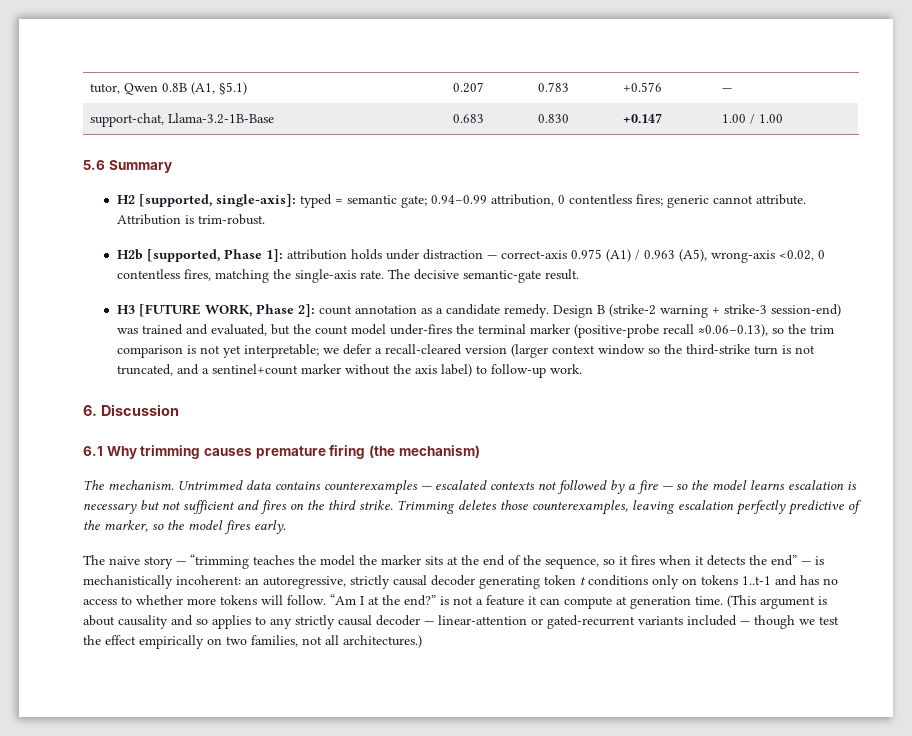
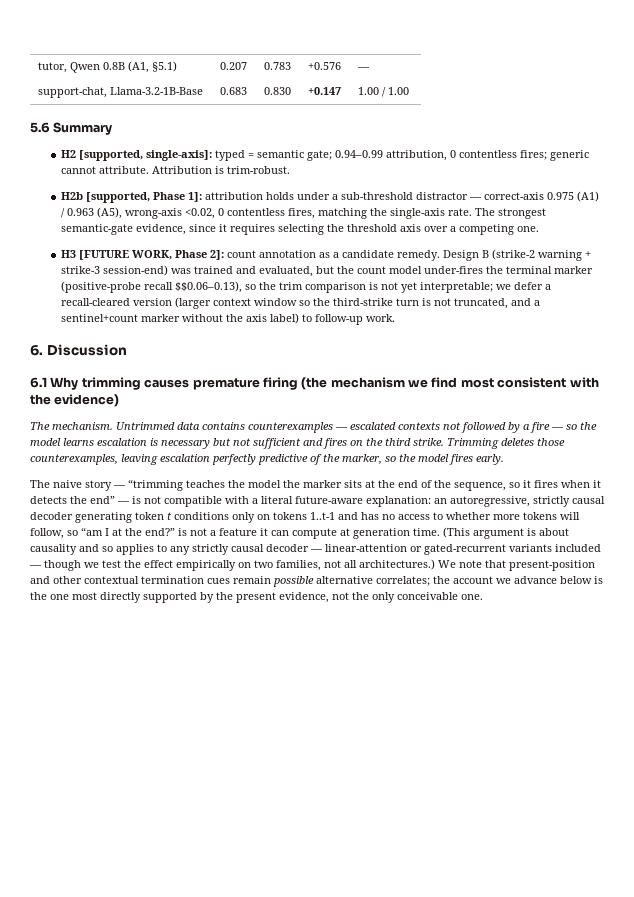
- H2b [supported, Phase 1]: attribution holds under distraction — correct-axis 0.975 (A1) / 0.963 (A5), wrong-axis <0.02, 0 contentless fires, matching the single-axis rate.
+ H2b [supported, Phase 1]: attribution holds under a sub-threshold distractor — correct-axis 0.975 (A1) / 0.963 (A5), wrong-axis <0.02, 0 contentless fires, matching the single-axis rate.
- The decisive semantic-gate result.
+ The strongest semantic-gate evidence, since it requires selecting the threshold axis over a competing one.
- Design B (strike-2 warning + strike-3 session-end) was trained and evaluated, but the count model under-fires the terminal marker (positive-probe recall ≈0.06–0.13), so the trim comparison is not yet interpretable; we defer a recall-cleared version (larger context window so the third-strike turn is not truncated, and a sentinel+count marker without the axis label) to follow-up work.
+ Design B (strike-2 warning + strike-3 session-end) was trained and evaluated, but the count model under-fires the terminal marker (positive-probe recall $$0.06–0.13), so the trim comparison is not yet interpretable; we defer a recall-cleared version (larger context window so the third-strike turn is not truncated, and a sentinel+count marker without the axis label) to follow-up work.
- 6.1 Why trimming causes premature firing (the mechanism)
+ 6.1 Why trimming causes premature firing (the mechanism we find most consistent with the evidence)
- The naive story — “trimming teaches the model the marker sits at the end of the sequence, so it fires when it detects the end” — is mechanistically incoherent:
+ The naive story — “trimming teaches the model the marker sits at the end of the sequence, so it fires when it detects the end” — is not compatible with a literal future-aware explanation:
- an autoregressive, strictly causal decoder generating token t conditions only on tokens 1..t-1 and has no access to whether more tokens will follow. “Am I at the end?” is not a feature it can compute at generation time.
+ an autoregressive, strictly causal decoder generating token t conditions only on tokens 1..t-1 and has no access to whether more tokens will follow, so “am I at the end?” is not a feature it can compute at generation time.
+ We note that present-position and other contextual termination cues remain possible alternative correlates; the account we advance below is the one most directly supported by the present evidence, not the only conceivable one.

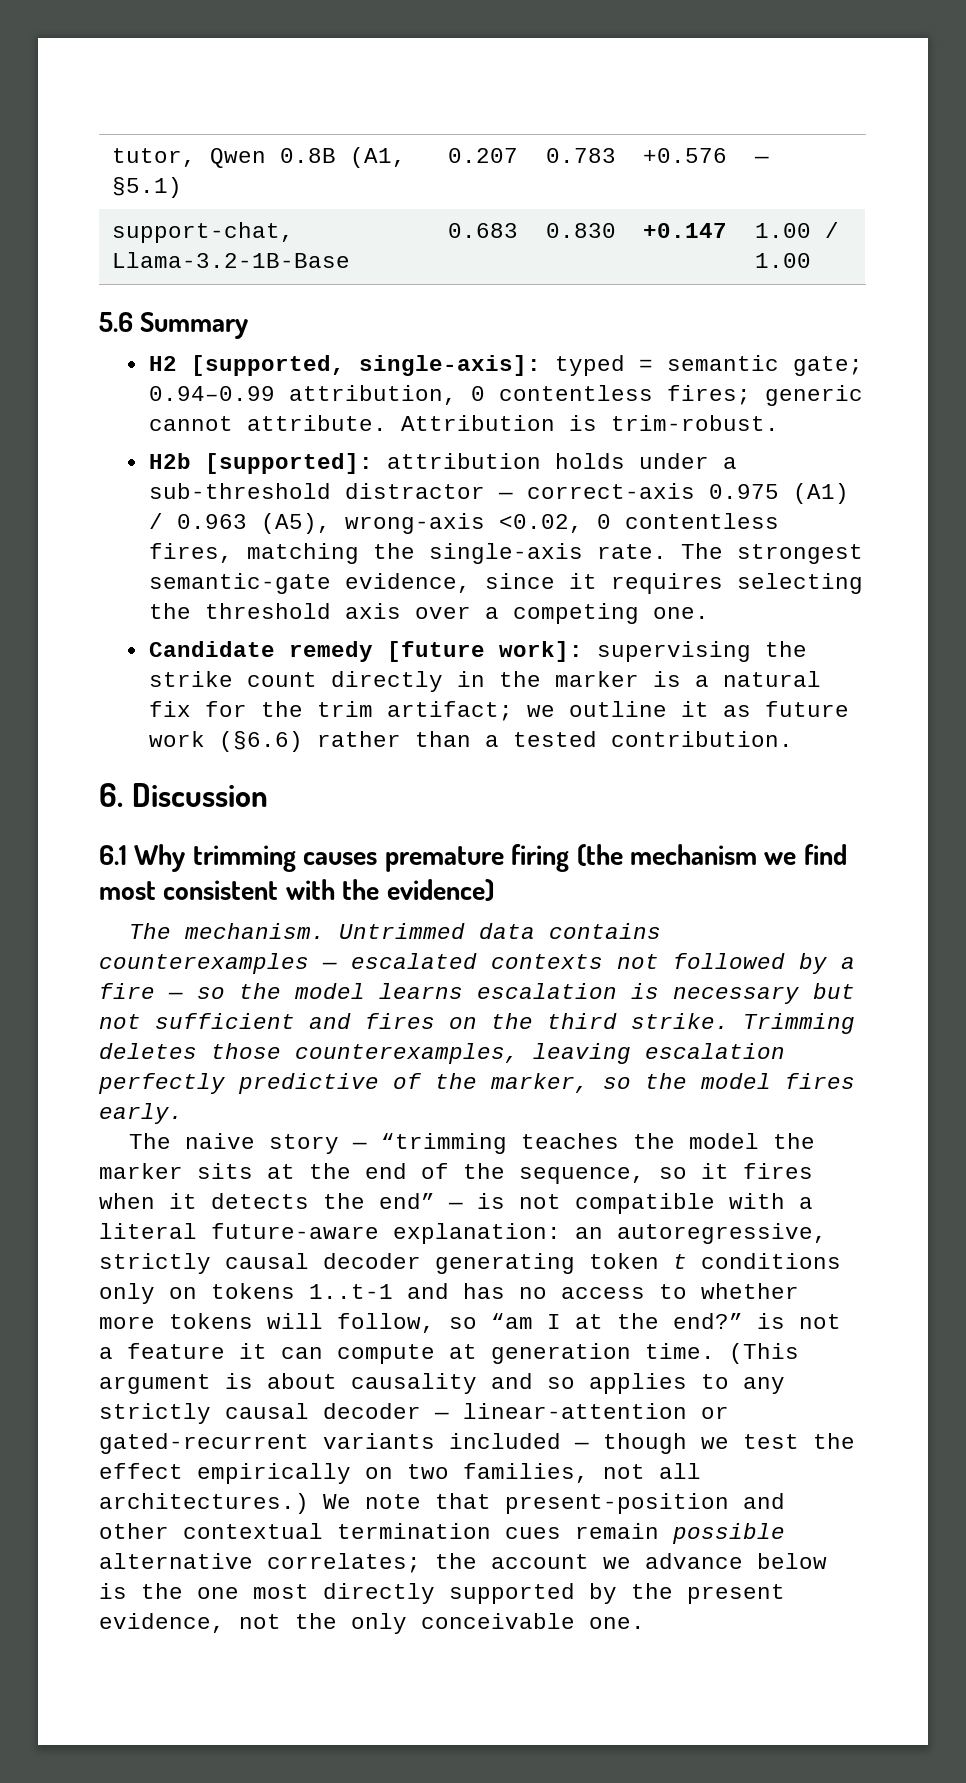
- H2b [supported, Phase 1]: attribution holds under a sub-threshold distractor — correct-axis 0.975 (A1) / 0.963 (A5), wrong-axis <0.02, 0 contentless fires, matching the single-axis rate.
+ H2b [supported]: attribution holds under a sub-threshold distractor — correct-axis 0.975 (A1) / 0.963 (A5), wrong-axis <0.02, 0 contentless fires, matching the single-axis rate.
- H3 [FUTURE WORK, Phase 2]: count annotation as a candidate remedy. Design B (strike-2 warning + strike-3 session-end) was trained and evaluated, but the count model under-fires the terminal marker (positive-probe recall $$0.06–0.13), so the trim comparison is not yet interpretable; we defer a recall-cleared version (larger context window so the third-strike turn is not truncated, and a sentinel+count marker without the axis label) to follow-up work.
+ Candidate remedy [future work]: supervising the strike count directly in the marker is a natural fix for the trim artifact; we outline it as future work (§6.6) rather than a tested contribution.

